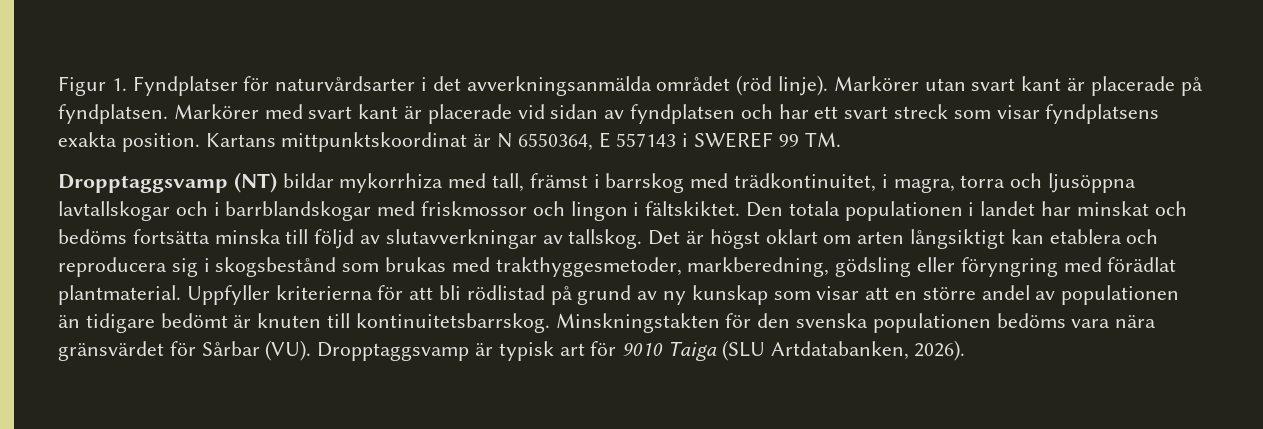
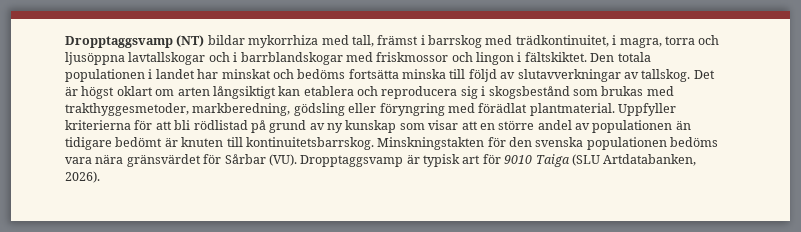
- Figur 1. Fyndplatser för naturvårdsarter i det avverkningsanmälda området (röd linje). Markörer utan svart kant är placerade på fyndplatsen. Markörer med svart kant är placerade vid sidan av fyndplatsen och har ett svart streck som visar fyndplatsens exakta position. Kartans mittpunktskoordinat är N 6550364, E 557143 i SWEREF 99 TM.

